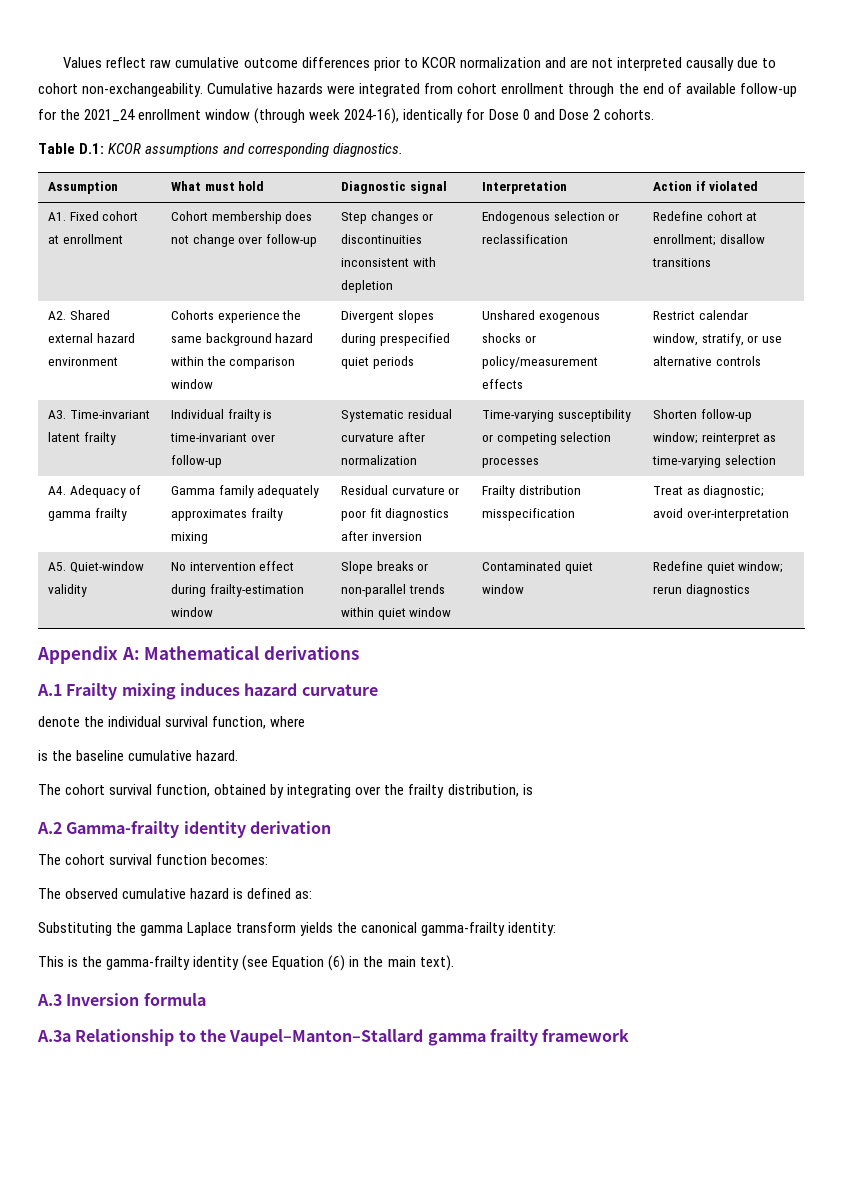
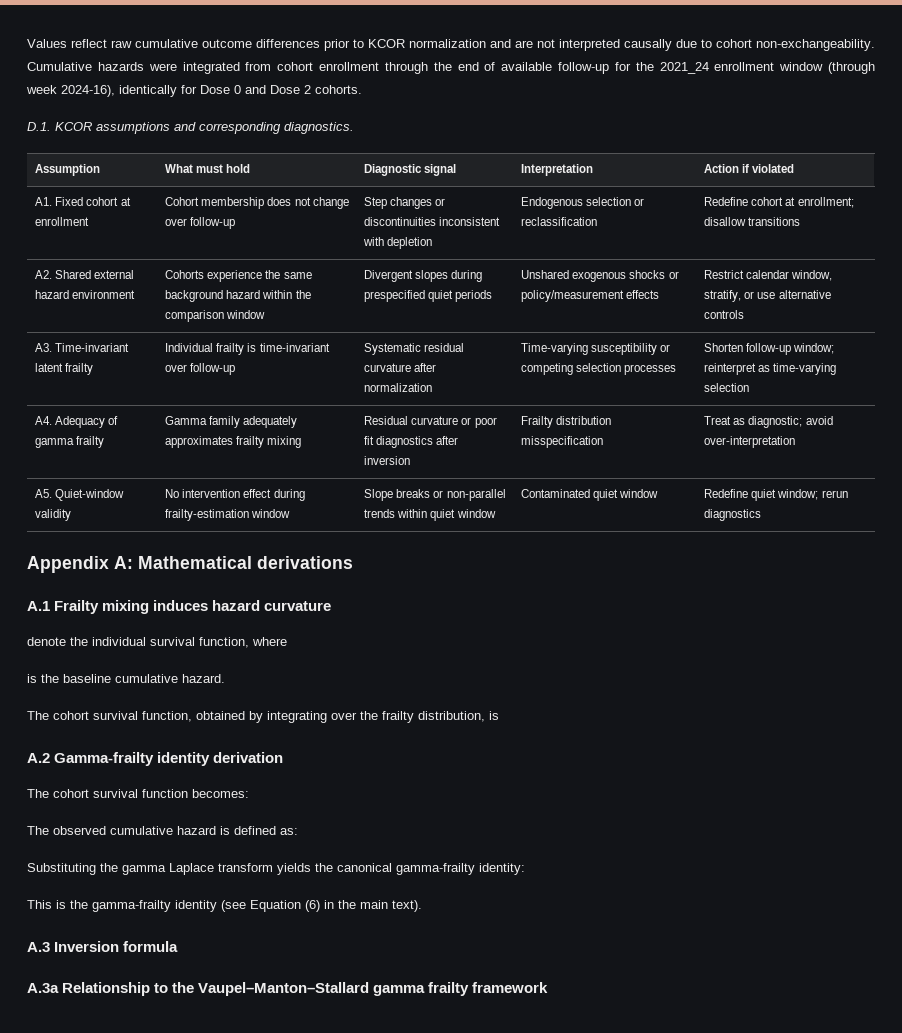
- Table D.1: KCOR assumptions and corresponding diagnostics.
+ D.1. KCOR assumptions and corresponding diagnostics.

